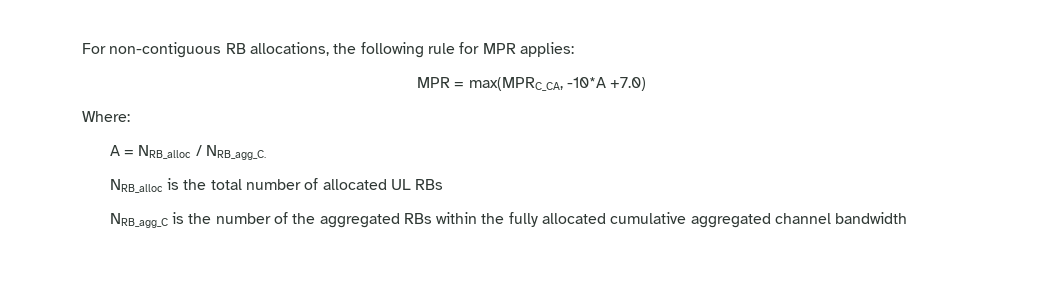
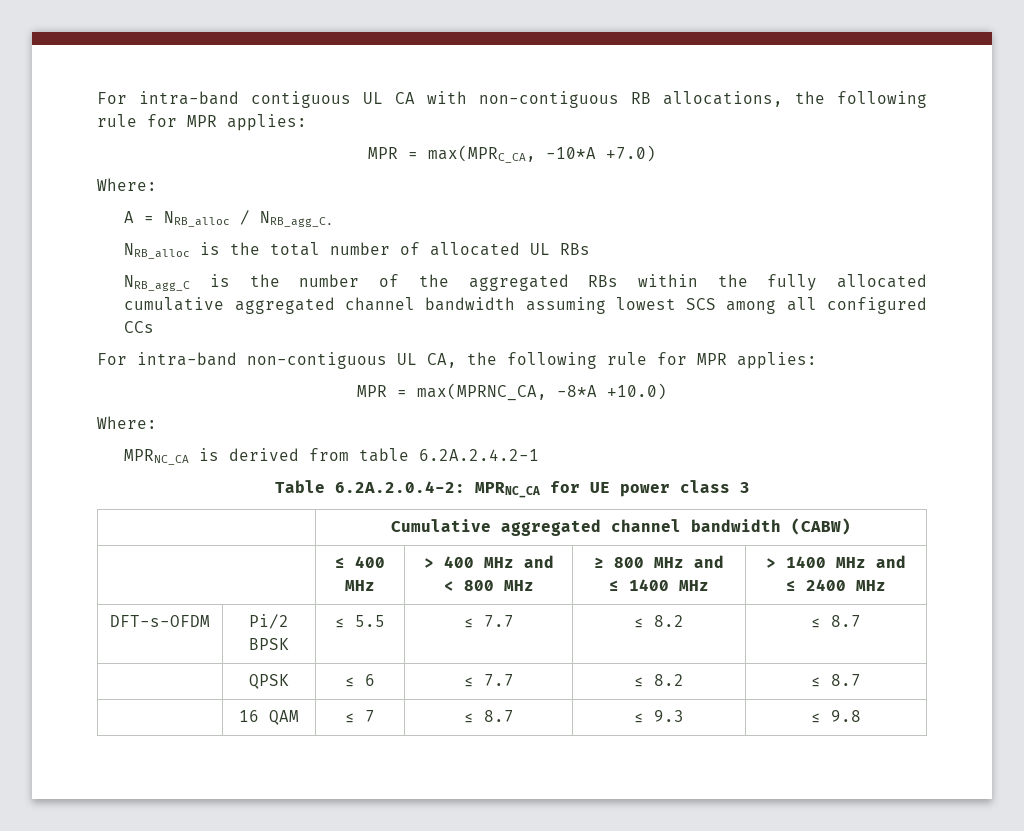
- For non-contiguous RB allocations, the following rule for MPR applies:
+ For intra-band contiguous UL CA with non-contiguous RB allocations, the following rule for MPR applies:
- NRB_agg_C is the number of the aggregated RBs within the fully allocated cumulative aggregated channel bandwidth
+ NRB_agg_C is the number of the aggregated RBs within the fully allocated cumulative aggregated channel bandwidth assuming lowest SCS among all configured CCs
+ For intra-band non-contiguous UL CA, the following rule for MPR applies:
+ MPR = max(MPRNC_CA, -8*A +10.0)
+ Where:
+ MPRNC_CA is derived from table 6.2A.2.4.2-1
+ Table 6.2A.2.0.4-2: MPRNC_CA for UE power class 3
+ | Cumulative aggregated channel bandwidth (CABW)
+ | ≤ 400 MHz | > 400 MHz and < 800 MHz | ≥ 800 MHz and ≤ 1400 MHz | > 1400 MHz and ≤ 2400 MHz
+ DFT-s-OFDM | Pi/2 BPSK | ≤ 5.5 | ≤ 7.7 | ≤ 8.2 | ≤ 8.7
+ | QPSK | ≤ 6 | ≤ 7.7 | ≤ 8.2 | ≤ 8.7
+ | 16 QAM | ≤ 7 | ≤ 8.7 | ≤ 9.3 | ≤ 9.8

